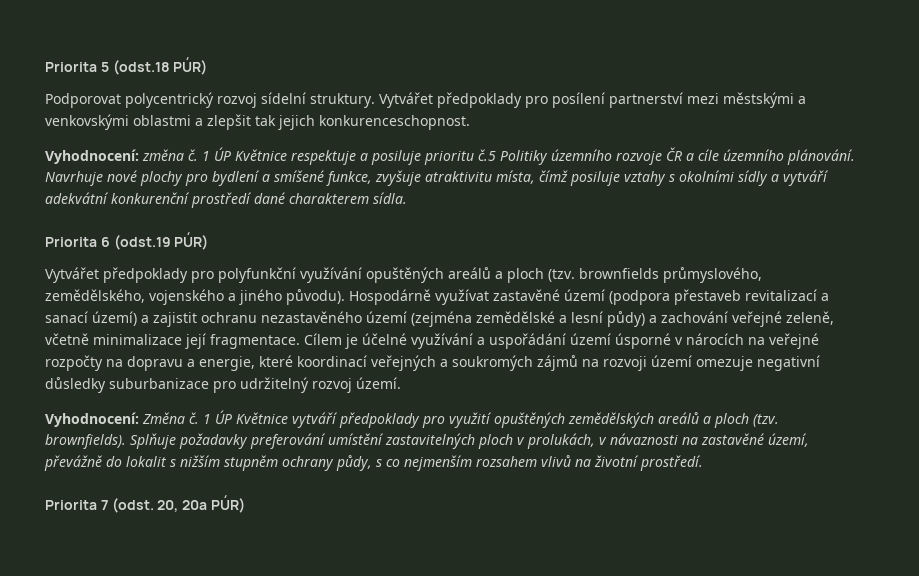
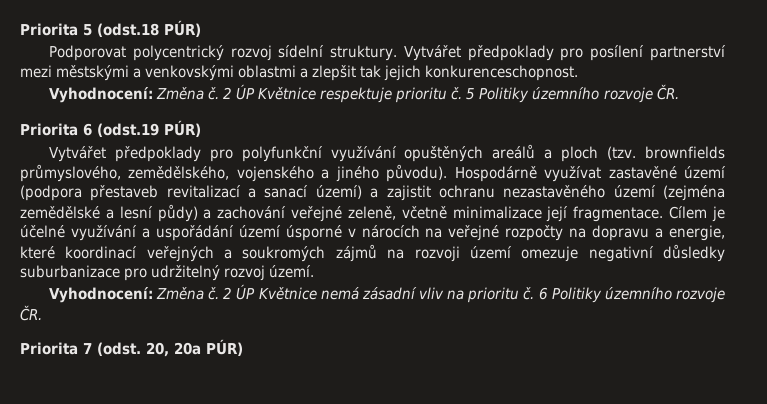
- Vyhodnocení: změna č. 1 ÚP Květnice respektuje a posiluje prioritu č.5 Politiky územního rozvoje ČR a cíle územního plánování. Navrhuje nové plochy pro bydlení a smíšené funkce, zvyšuje atraktivitu místa, čímž posiluje vztahy s okolními sídly a vytváří adekvátní konkurenční prostředí dané charakterem sídla.
+ Vyhodnocení: Změna č. 2 ÚP Květnice respektuje prioritu č. 5 Politiky územního rozvoje ČR.
- 1 ÚP Květnice vytváří předpoklady pro využití opuštěných zemědělských areálů a ploch (tzv. brownfields). Splňuje požadavky preferování umístění zastavitelných ploch v prolukách, v návaznosti na zastavěné území, převážně do lokalit s nižším stupněm ochrany půdy, s co nejmenším rozsahem vlivů na životní prostředí.
+ 2 ÚP Květnice nemá zásadní vliv na prioritu č. 6 Politiky územního rozvoje ČR.

